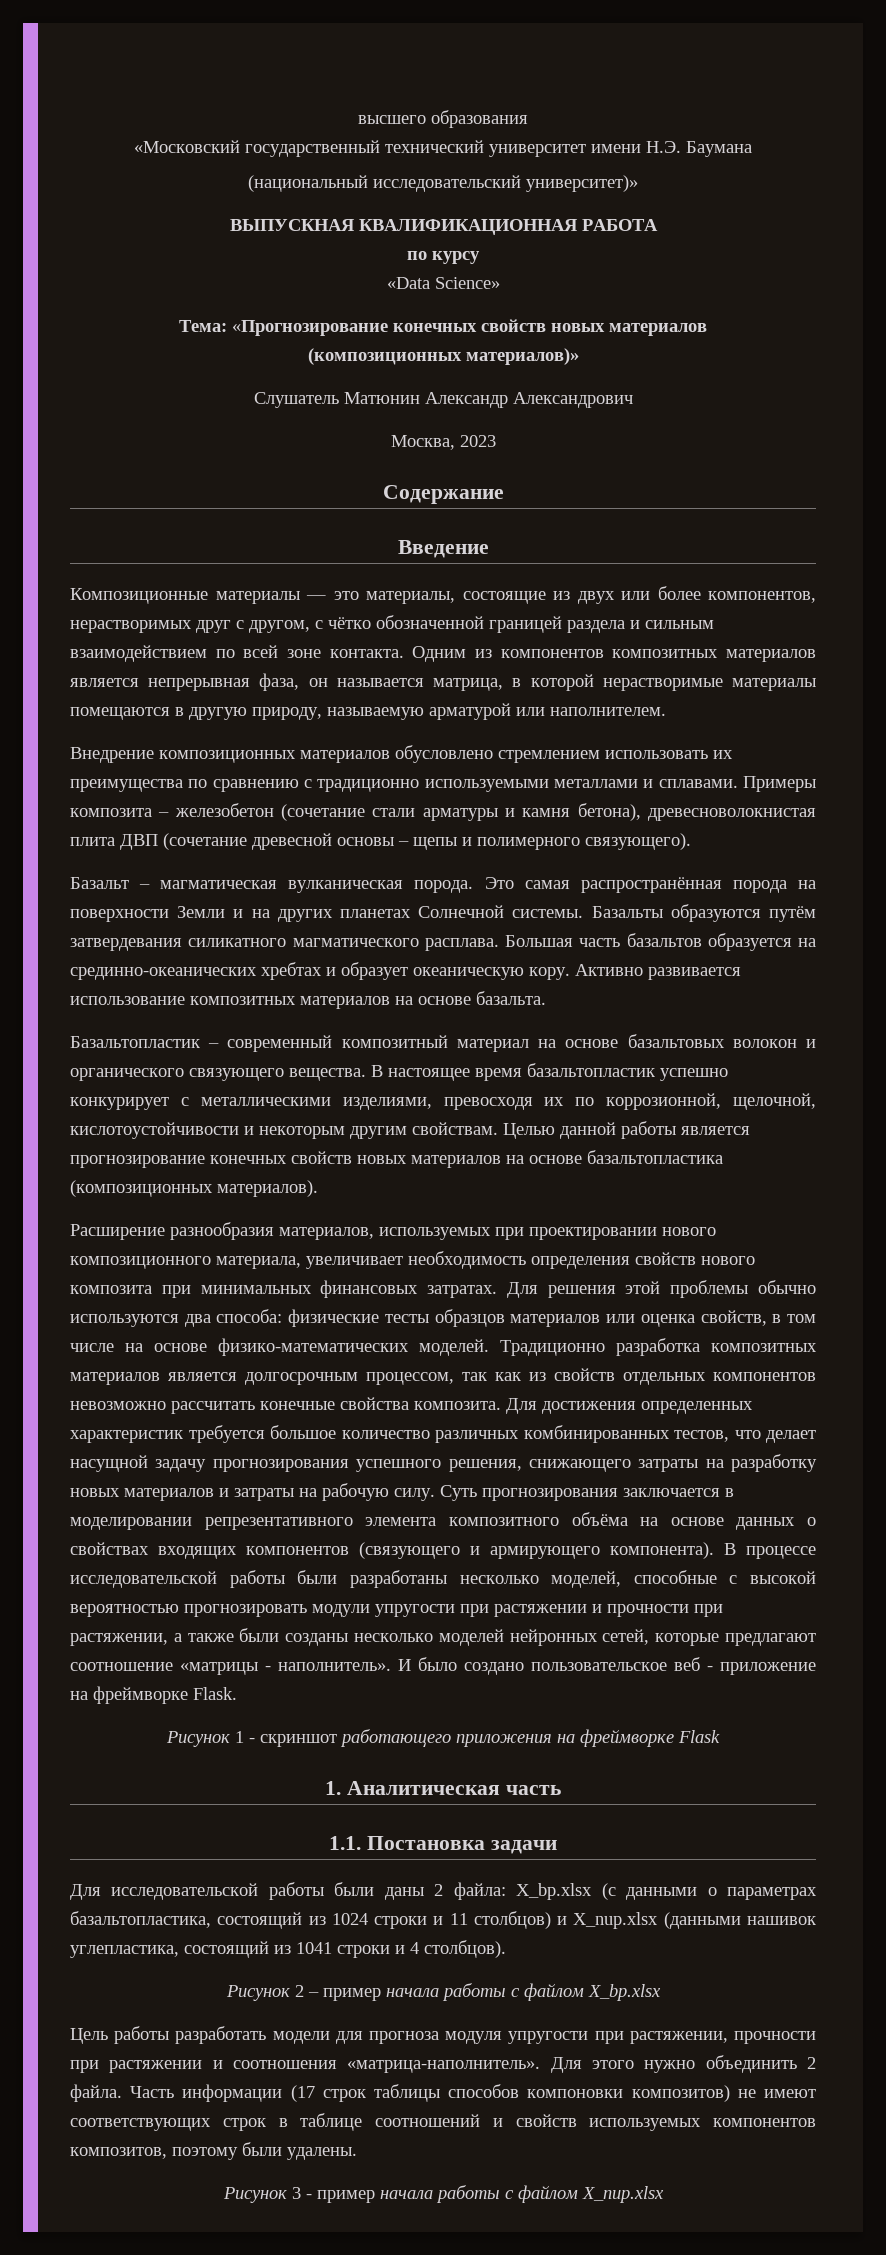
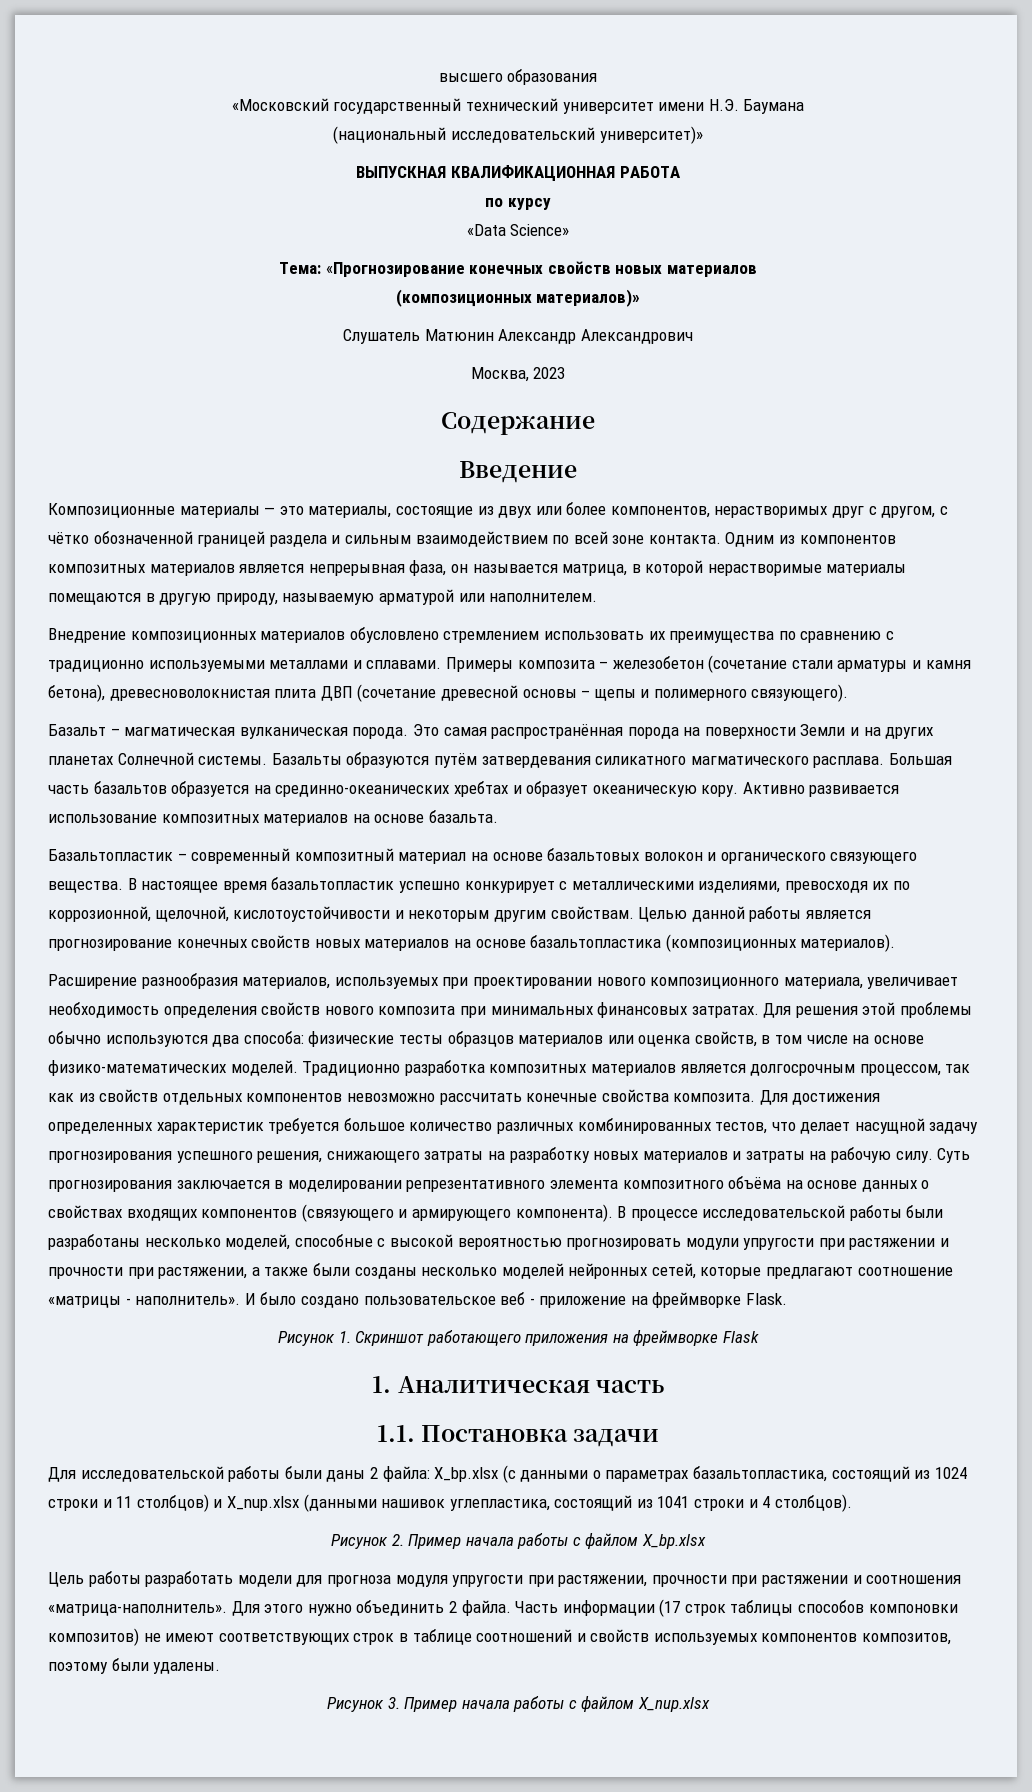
- Рисунок 1 - скриншот работающего приложения на фреймворке Flask
+ Рисунок 1. Скриншот работающего приложения на фреймворке Flask
- Рисунок 2 – пример начала работы с файлом X_bp.xlsx
+ Рисунок 2. Пример начала работы с файлом X_bp.xlsx
- Рисунок 3 - пример начала работы с файлом X_nup.xlsx
+ Рисунок 3. Пример начала работы с файлом X_nup.xlsx

